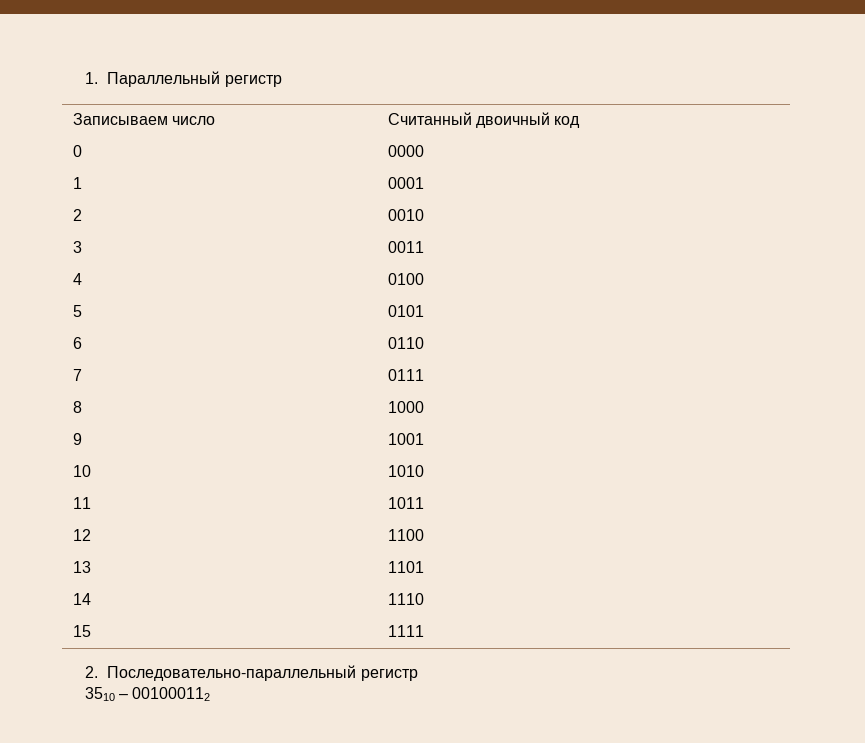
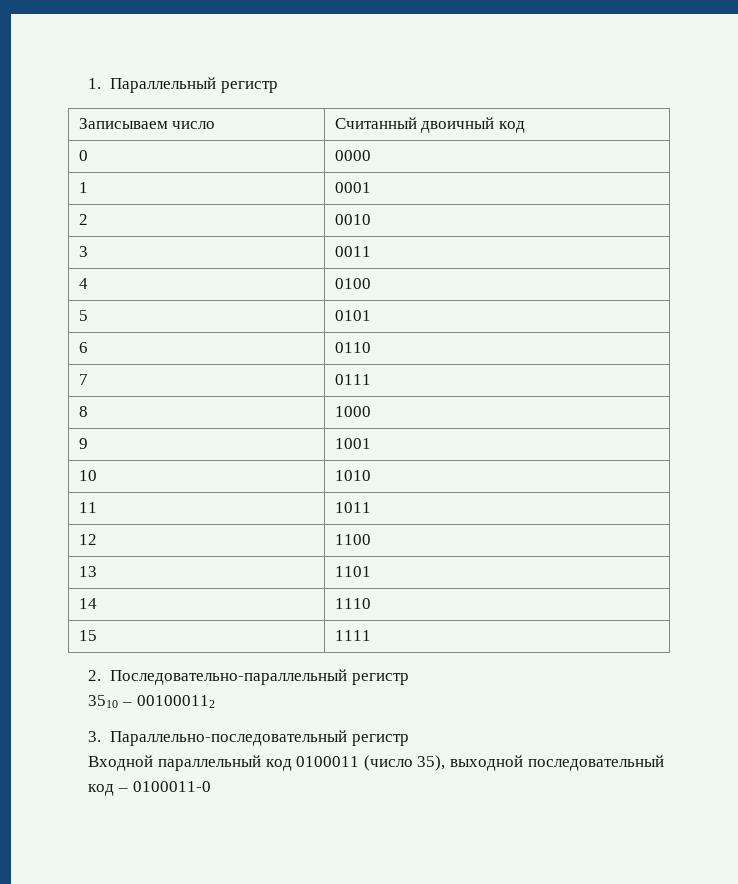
+ 3. Параллельно-последовательный регистр
+ Входной параллельный код 0100011 (число 35), выходной последовательный код – 0100011-0

